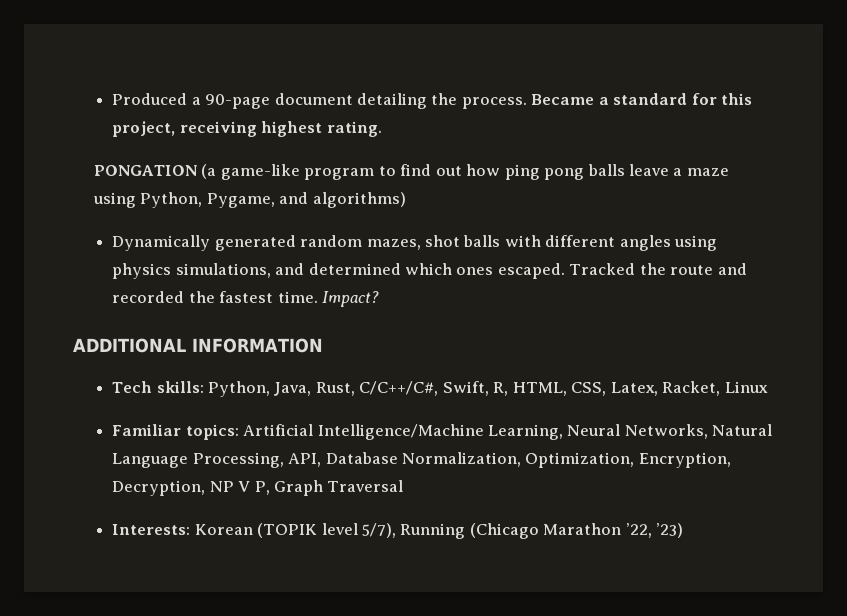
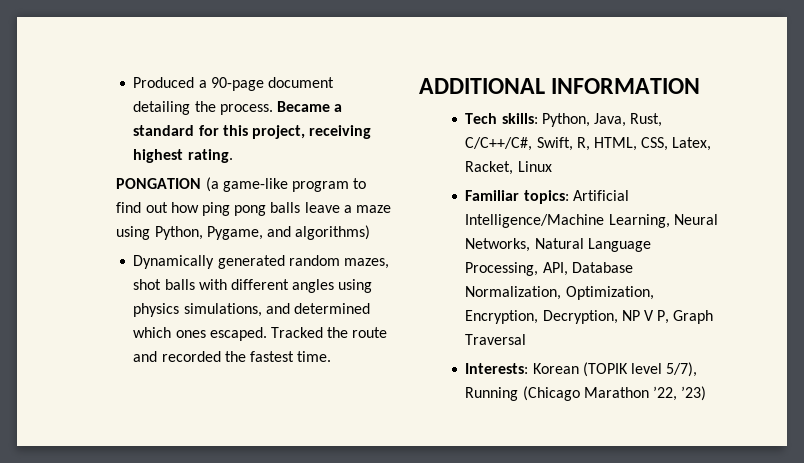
- Impact?

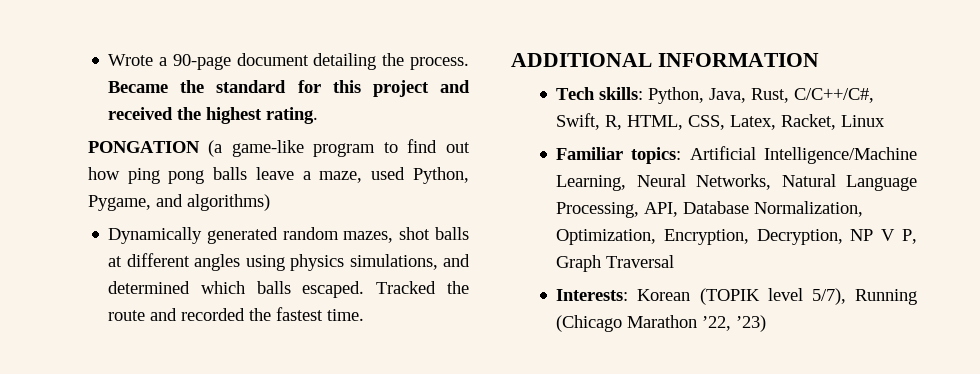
- Produced a 90-page document detailing the process.
+ Wrote a 90-page document detailing the process.
- Became a standard for this project, receiving highest rating.
+ Became the standard for this project and received the highest rating.
- PONGATION (a game-like program to find out how ping pong balls leave a maze using Python, Pygame, and algorithms)
+ PONGATION (a game-like program to find out how ping pong balls leave a maze, used Python, Pygame, and algorithms)
- Dynamically generated random mazes, shot balls with different angles using physics simulations, and determined which ones escaped.
+ Dynamically generated random mazes, shot balls at different angles using physics simulations, and determined which balls escaped.

